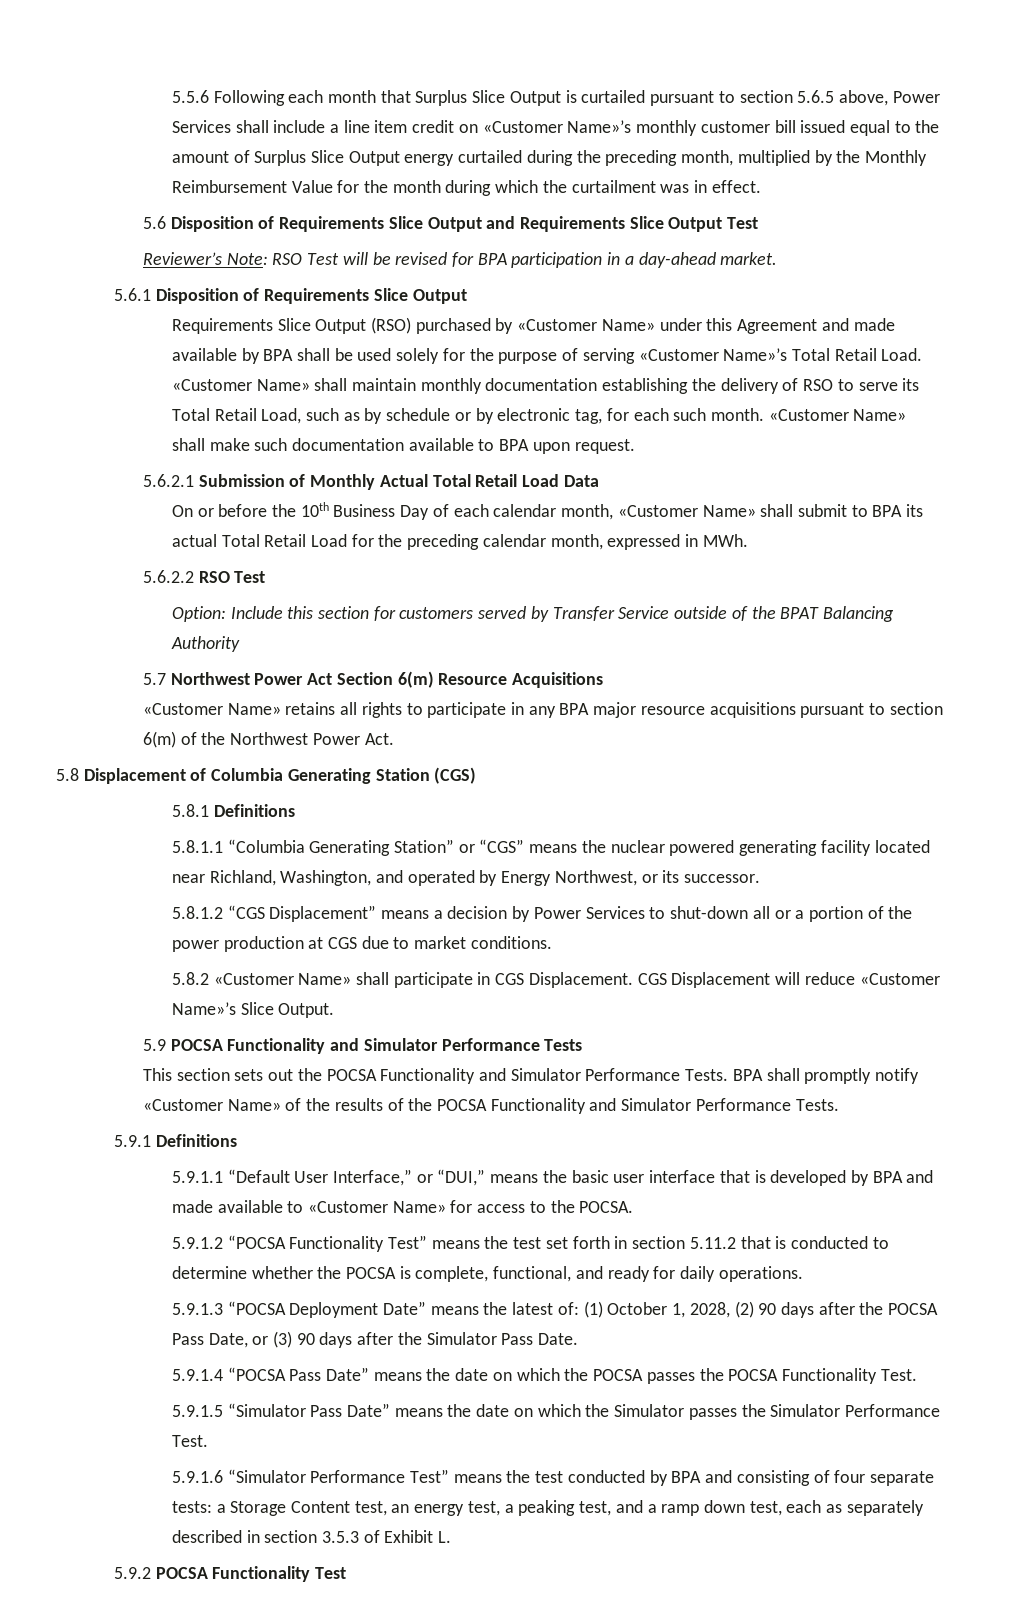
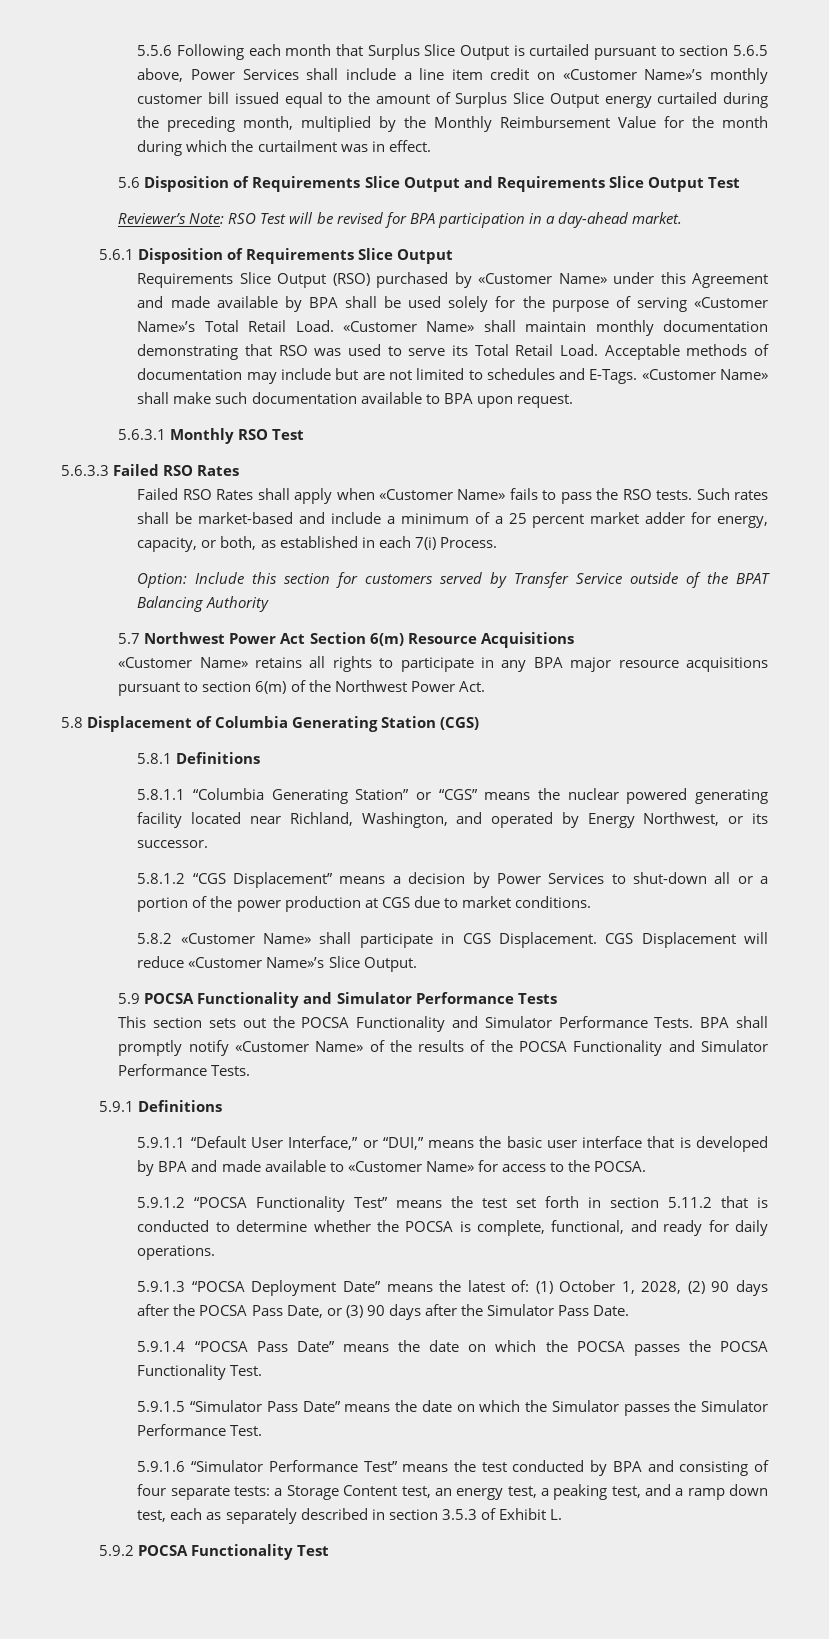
- «Customer Name» shall maintain monthly documentation establishing the delivery of RSO to serve its Total Retail Load, such as by schedule or by electronic tag, for each such month.
+ «Customer Name» shall maintain monthly documentation demonstrating that RSO was used to serve its Total Retail Load. Acceptable methods of documentation may include but are not limited to schedules and E-Tags.
- 5.6.2.1 Submission of Monthly Actual Total Retail Load Data
- On or before the 10th Business Day of each calendar month, «Customer Name» shall submit to BPA its actual Total Retail Load for the preceding calendar month, expressed in MWh.
- 5.6.2.2 RSO Test
+ 5.6.3.1 Monthly RSO Test
+ 5.6.3.3 Failed RSO Rates
+ Failed RSO Rates shall apply when «Customer Name» fails to pass the RSO tests. Such rates shall be market-based and include a minimum of a 25 percent market adder for energy, capacity, or both, as established in each 7(i) Process.

